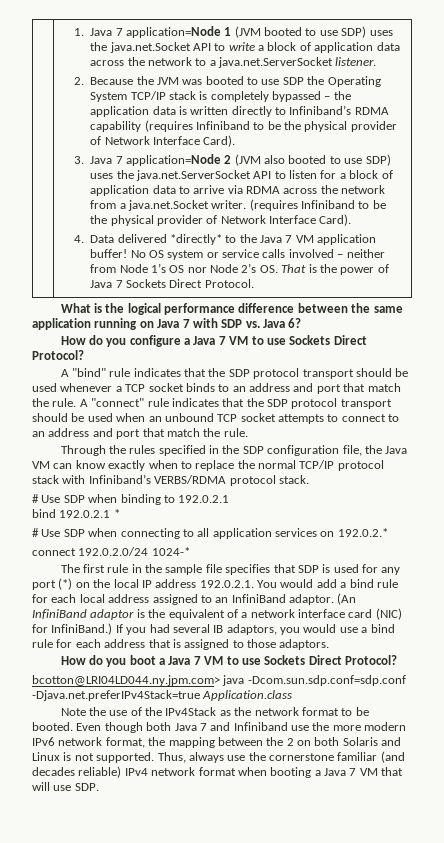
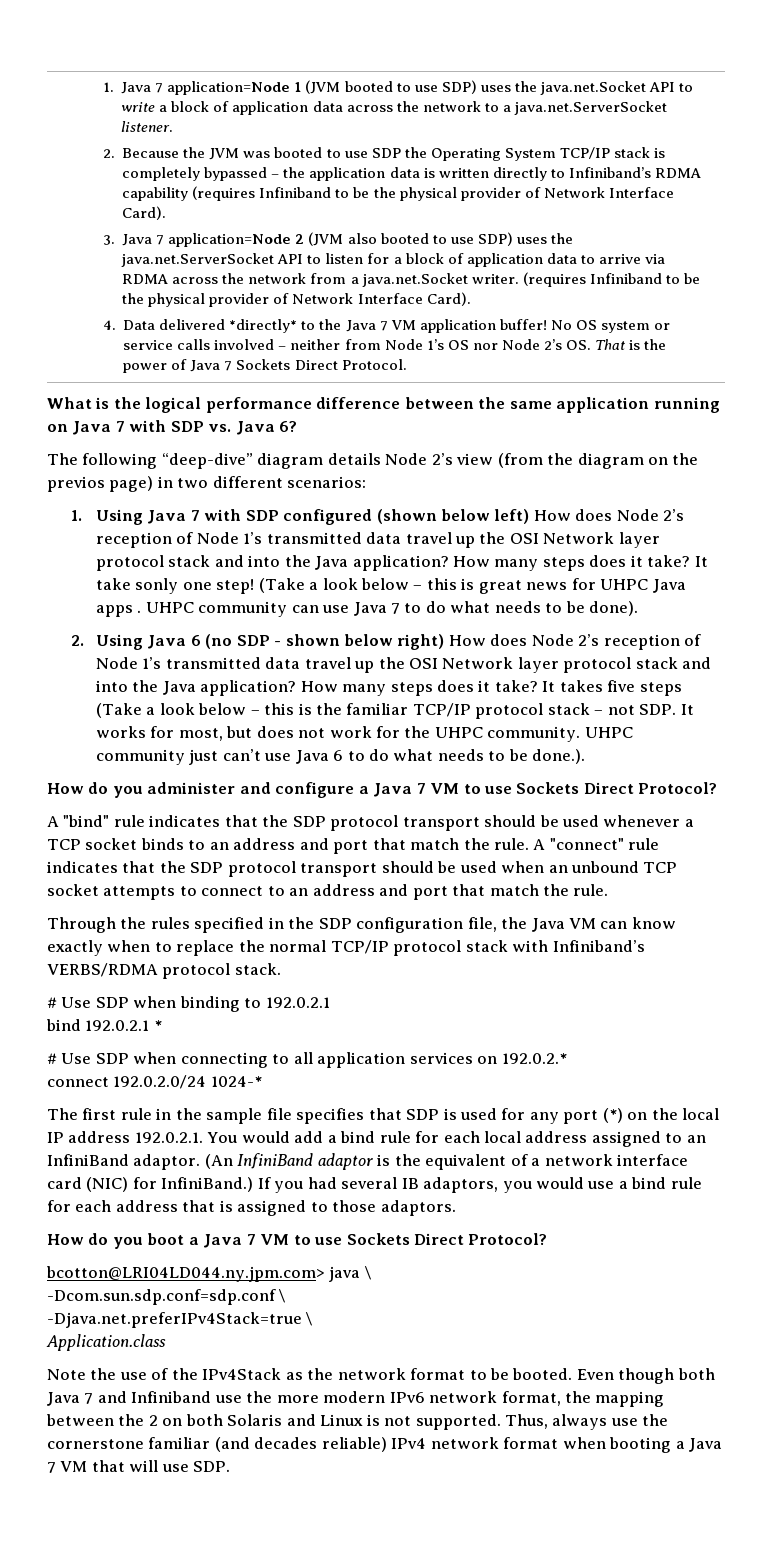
- How do you configure a Java 7 VM to use Sockets Direct Protocol?
+ The following “deep-dive” diagram details Node 2’s view (from the diagram on the previos page) in two different scenarios:
+ 1. Using Java 7 with SDP configured (shown below left) How does Node 2’s reception of Node 1’s transmitted data travel up the OSI Network layer protocol stack and into the Java application? How many steps does it take? It take sonly one step! (Take a look below – this is great news for UHPC Java apps . UHPC community can use Java 7 to do what needs to be done).
+ 2. Using Java 6 (no SDP - shown below right) How does Node 2’s reception of Node 1’s transmitted data travel up the OSI Network layer protocol stack and into the Java application? How many steps does it take? It takes five steps (Take a look below – this is the familiar TCP/IP protocol stack – not SDP. It works for most, but does not work for the UHPC community. UHPC community just can’t use Java 6 to do what needs to be done.).
+ How do you administer and configure a Java 7 VM to use Sockets Direct Protocol?
- bcotton@LRI04LD044.ny.jpm.com> java -Dcom.sun.sdp.conf=sdp.conf -Djava.net.preferIPv4Stack=true Application.class
+ bcotton@LRI04LD044.ny.jpm.com> java \
+ -Dcom.sun.sdp.conf=sdp.conf \
+ -Djava.net.preferIPv4Stack=true \
+ Application.class

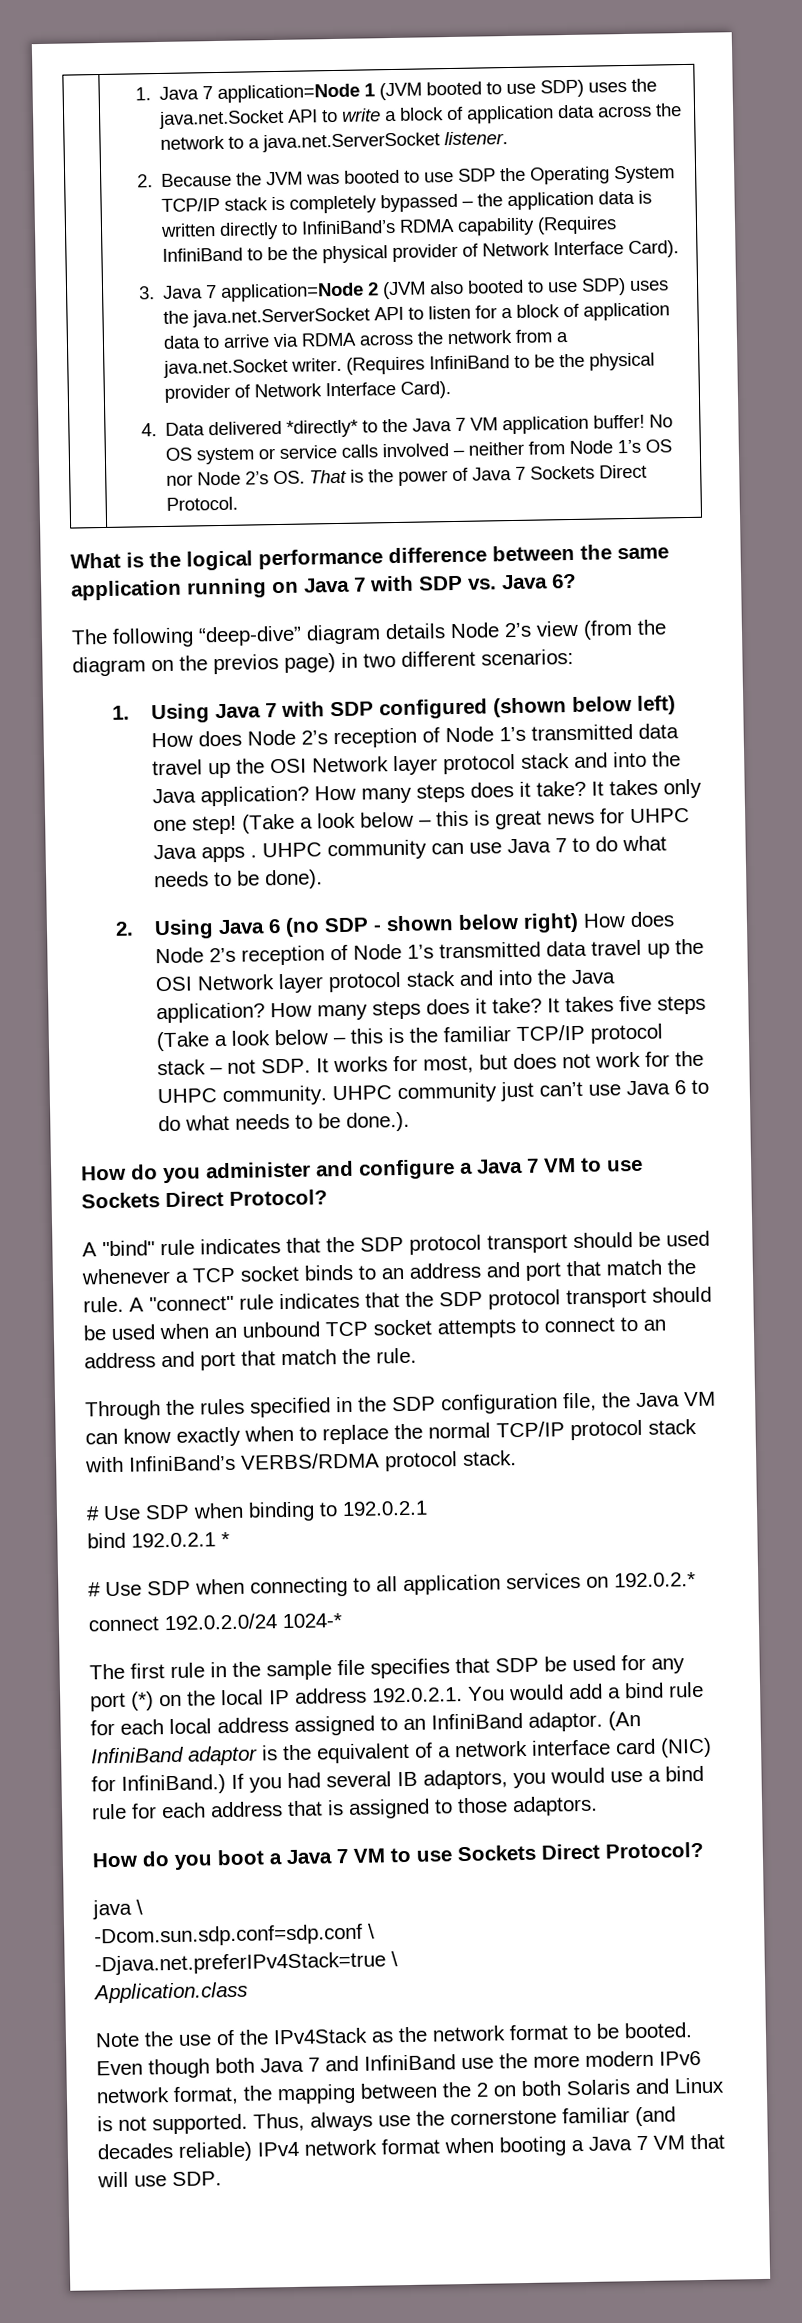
- 2. Because the JVM was booted to use SDP the Operating System TCP/IP stack is completely bypassed – the application data is written directly to Infiniband’s RDMA capability (requires Infiniband to be the physical provider of Network Interface Card).
+ 2. Because the JVM was booted to use SDP the Operating System TCP/IP stack is completely bypassed – the application data is written directly to InfiniBand’s RDMA capability (Requires InfiniBand to be the physical provider of Network Interface Card).
- 3. Java 7 application=Node 2 (JVM also booted to use SDP) uses the java.net.ServerSocket API to listen for a block of application data to arrive via RDMA across the network from a java.net.Socket writer. (requires Infiniband to be the physical provider of Network Interface Card).
+ 3. Java 7 application=Node 2 (JVM also booted to use SDP) uses the java.net.ServerSocket API to listen for a block of application data to arrive via RDMA across the network from a java.net.Socket writer. (Requires InfiniBand to be the physical provider of Network Interface Card).
- It take sonly one step!
+ It takes only one step!
- Through the rules specified in the SDP configuration file, the Java VM can know exactly when to replace the normal TCP/IP protocol stack with Infiniband’s VERBS/RDMA protocol stack.
+ Through the rules specified in the SDP configuration file, the Java VM can know exactly when to replace the normal TCP/IP protocol stack with InfiniBand’s VERBS/RDMA protocol stack.
- The first rule in the sample file specifies that SDP is used for any port (*) on the local IP address 192.0.2.1. You would add a bind rule for each local address assigned to an InfiniBand adaptor.
+ The first rule in the sample file specifies that SDP be used for any port (*) on the local IP address 192.0.2.1. You would add a bind rule for each local address assigned to an InfiniBand adaptor.
- bcotton@LRI04LD044.ny.jpm.com> java \
+ java \
- Even though both Java 7 and Infiniband use the more modern IPv6 network format, the mapping between the 2 on both Solaris and Linux is not supported.
+ Even though both Java 7 and InfiniBand use the more modern IPv6 network format, the mapping between the 2 on both Solaris and Linux is not supported.

